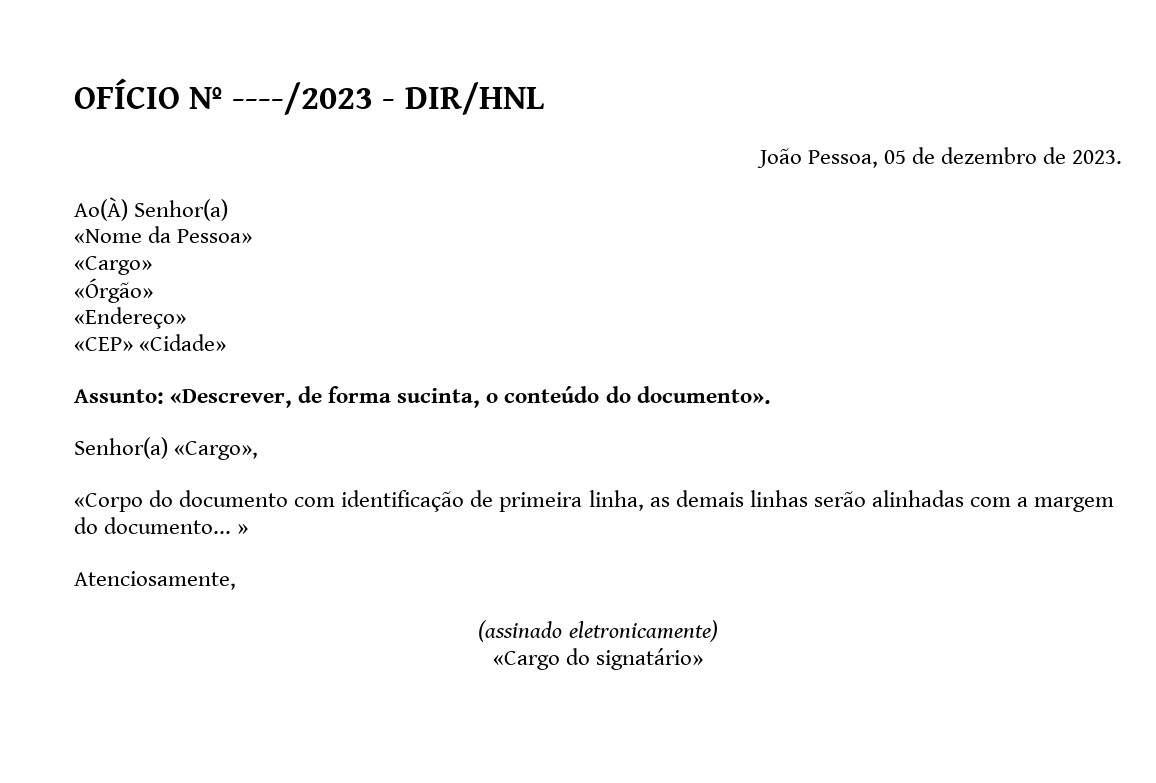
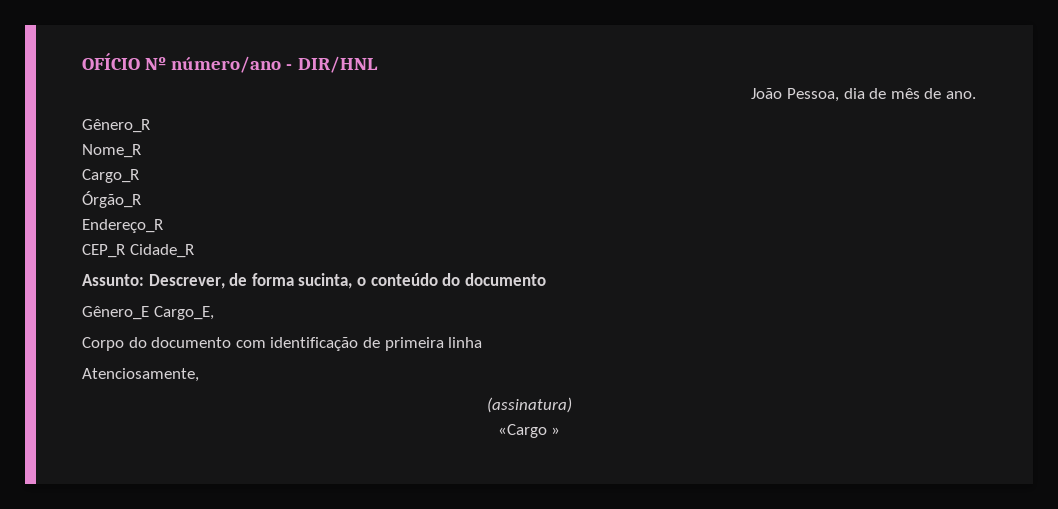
- OFÍCIO Nº ----/2023 - DIR/HNL
+ OFÍCIO Nº número/ano - DIR/HNL
- João Pessoa, 05 de dezembro de 2023.
- Ao(À) Senhor(a)
- «Nome da Pessoa»
- «Cargo»
- «Órgão»
- «Endereço»
- «CEP» «Cidade»
+ João Pessoa, dia de mês de ano.
+ Gênero_R
+ Nome_R
+ Cargo_R
+ Órgão_R
+ Endereço_R
+ CEP_R Cidade_R
- Assunto: «Descrever, de forma sucinta, o conteúdo do documento».
- Senhor(a) «Cargo»,
- «Corpo do documento com identificação de primeira linha, as demais linhas serão alinhadas com a margem do documento... »
+ Assunto: Descrever, de forma sucinta, o conteúdo do documento
+ Gênero_E Cargo_E,
+ Corpo do documento com identificação de primeira linha
- (assinado eletronicamente)
+ (assinatura)
- «Cargo do signatário»
+ «Cargo »

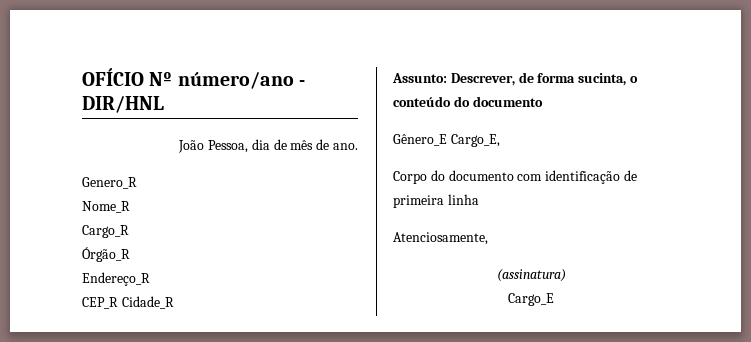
- Gênero_R
+ Genero_R
- «Cargo »
+ Cargo_E

